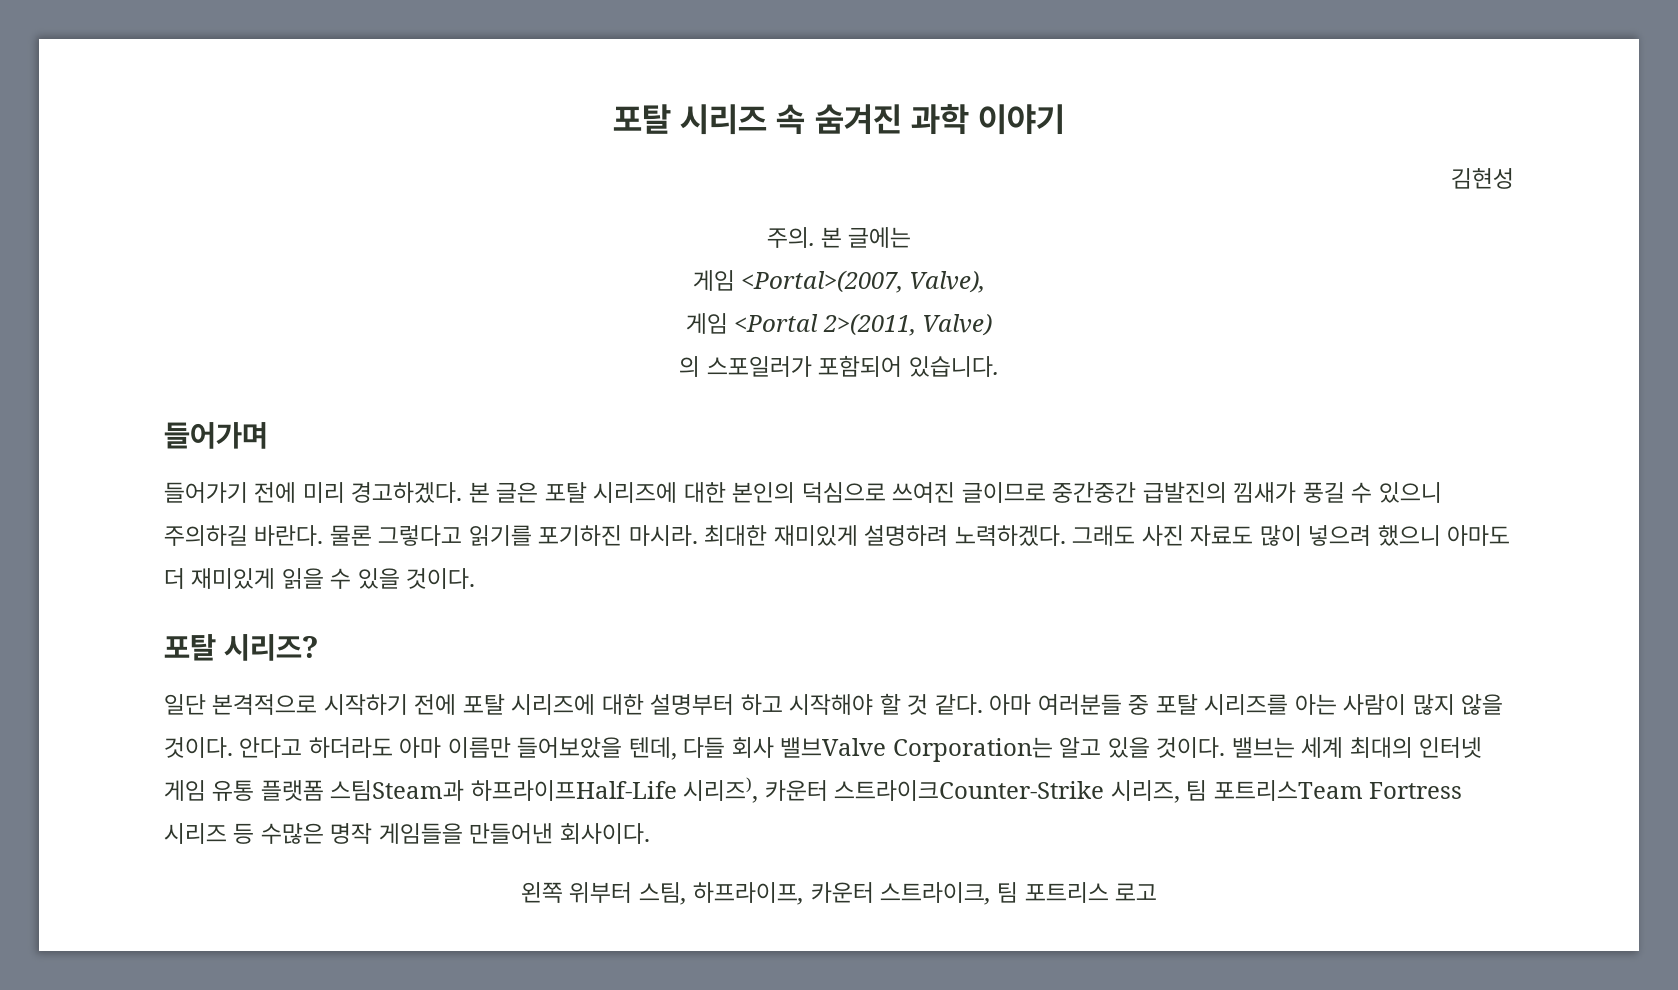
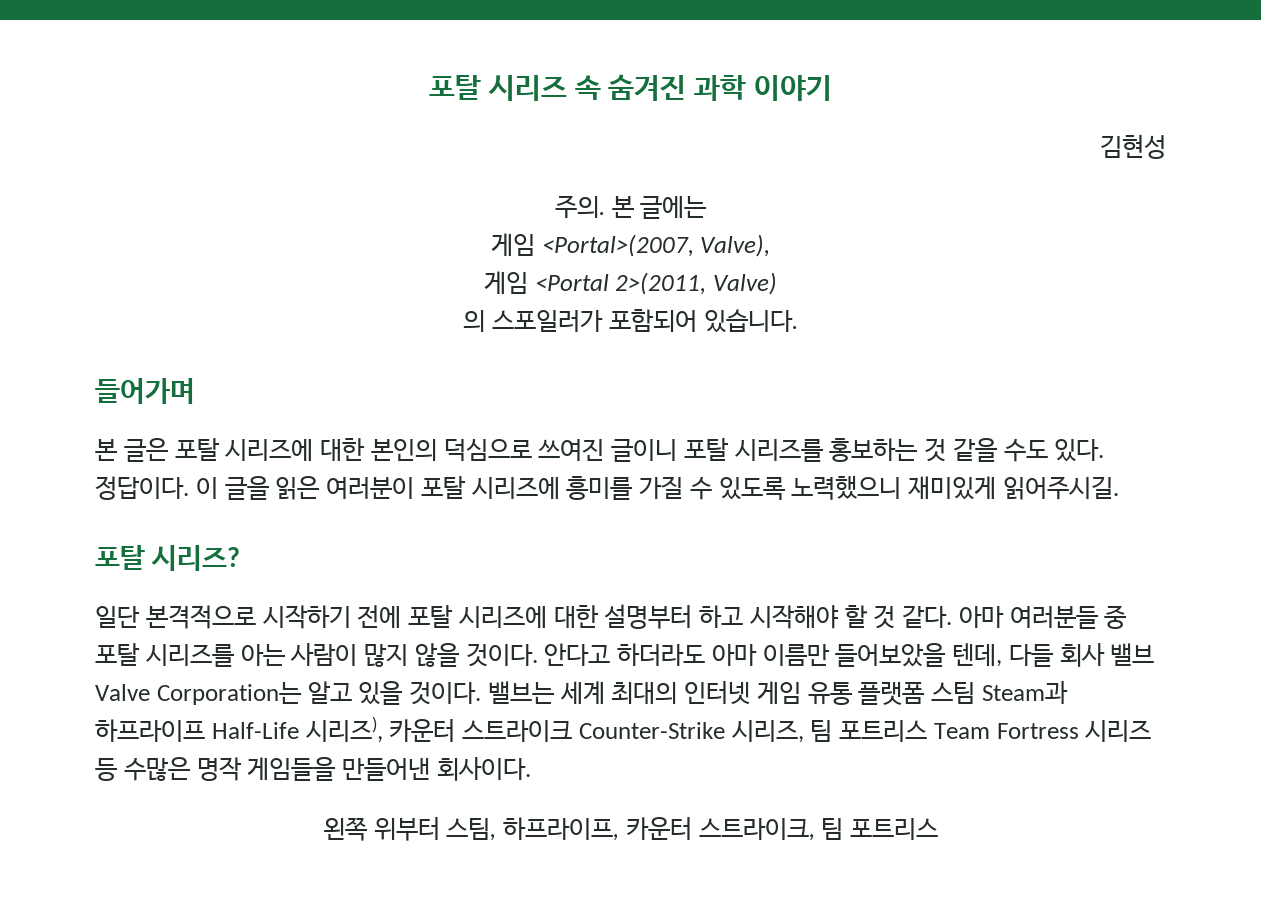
- 들어가기 전에 미리 경고하겠다. 본 글은 포탈 시리즈에 대한 본인의 덕심으로 쓰여진 글이므로 중간중간 급발진의 낌새가 풍길 수 있으니 주의하길 바란다. 물론 그렇다고 읽기를 포기하진 마시라. 최대한 재미있게 설명하려 노력하겠다. 그래도 사진 자료도 많이 넣으려 했으니 아마도 더 재미있게 읽을 수 있을 것이다.
+ 본 글은 포탈 시리즈에 대한 본인의 덕심으로 쓰여진 글이니 포탈 시리즈를 홍보하는 것 같을 수도 있다. 정답이다. 이 글을 읽은 여러분이 포탈 시리즈에 흥미를 가질 수 있도록 노력했으니 재미있게 읽어주시길.
- 안다고 하더라도 아마 이름만 들어보았을 텐데, 다들 회사 밸브Valve Corporation는 알고 있을 것이다.
+ 안다고 하더라도 아마 이름만 들어보았을 텐데, 다들 회사 밸브 Valve Corporation는 알고 있을 것이다.
- 밸브는 세계 최대의 인터넷 게임 유통 플랫폼 스팀Steam과 하프라이프Half-Life 시리즈), 카운터 스트라이크Counter-Strike 시리즈, 팀 포트리스Team Fortress 시리즈 등 수많은 명작 게임들을 만들어낸 회사이다.
+ 밸브는 세계 최대의 인터넷 게임 유통 플랫폼 스팀 Steam과 하프라이프 Half-Life 시리즈), 카운터 스트라이크 Counter-Strike 시리즈, 팀 포트리스 Team Fortress 시리즈 등 수많은 명작 게임들을 만들어낸 회사이다.
- 왼쪽 위부터 스팀, 하프라이프, 카운터 스트라이크, 팀 포트리스 로고
+ 왼쪽 위부터 스팀, 하프라이프, 카운터 스트라이크, 팀 포트리스

